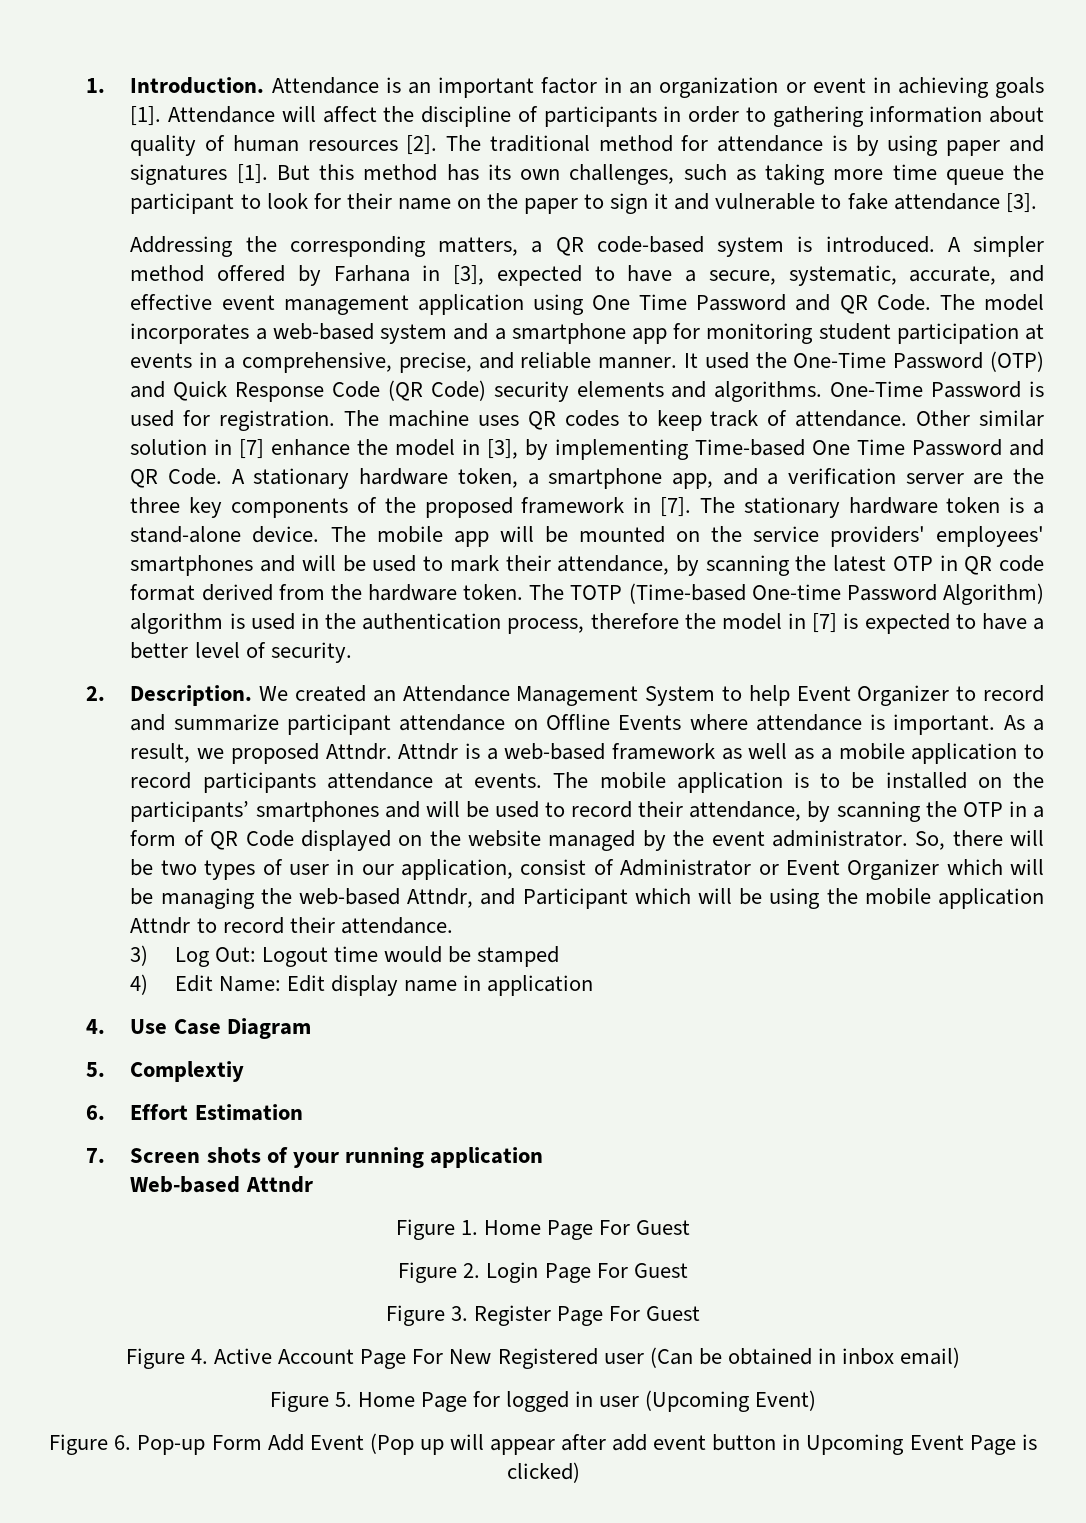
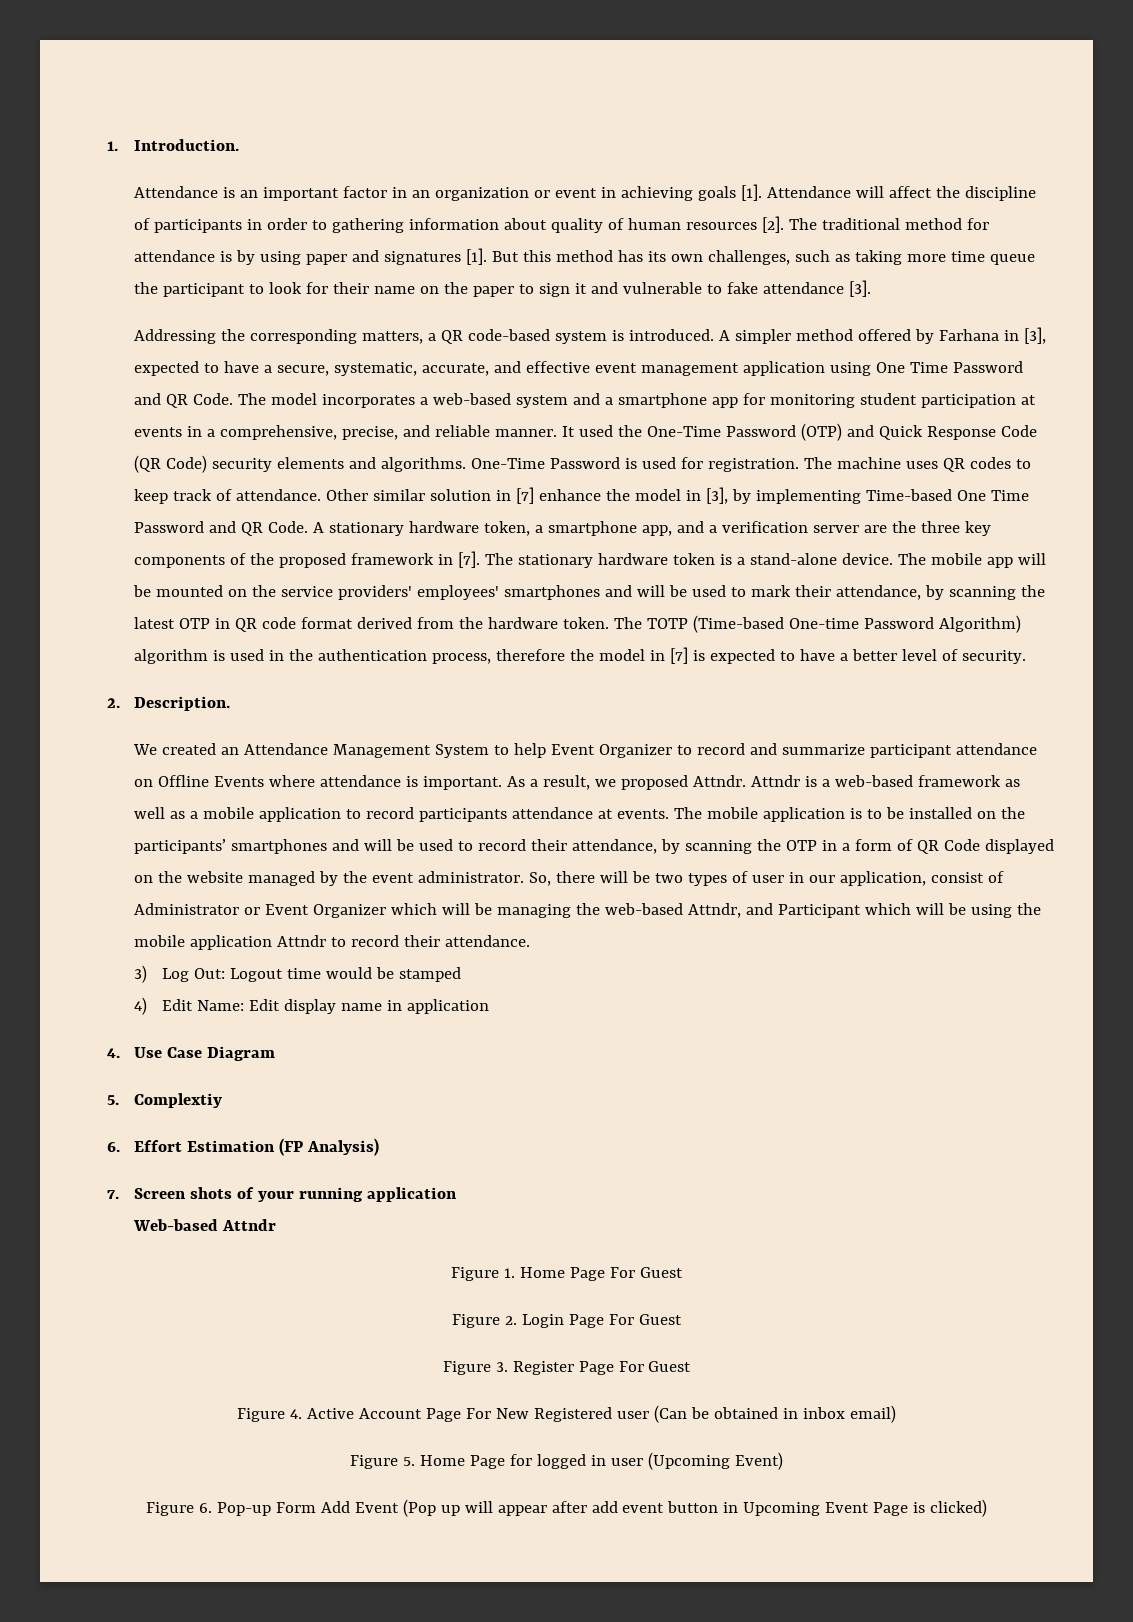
- 1. Introduction. Attendance is an important factor in an organization or event in achieving goals [1].
+ 1. Introduction.
+ Attendance is an important factor in an organization or event in achieving goals [1].
- 2. Description. We created an Attendance Management System to help Event Organizer to record and summarize participant attendance on Offline Events where attendance is important.
+ 2. Description.
+ We created an Attendance Management System to help Event Organizer to record and summarize participant attendance on Offline Events where attendance is important.
- 6. Effort Estimation
+ 6. Effort Estimation (FP Analysis)

